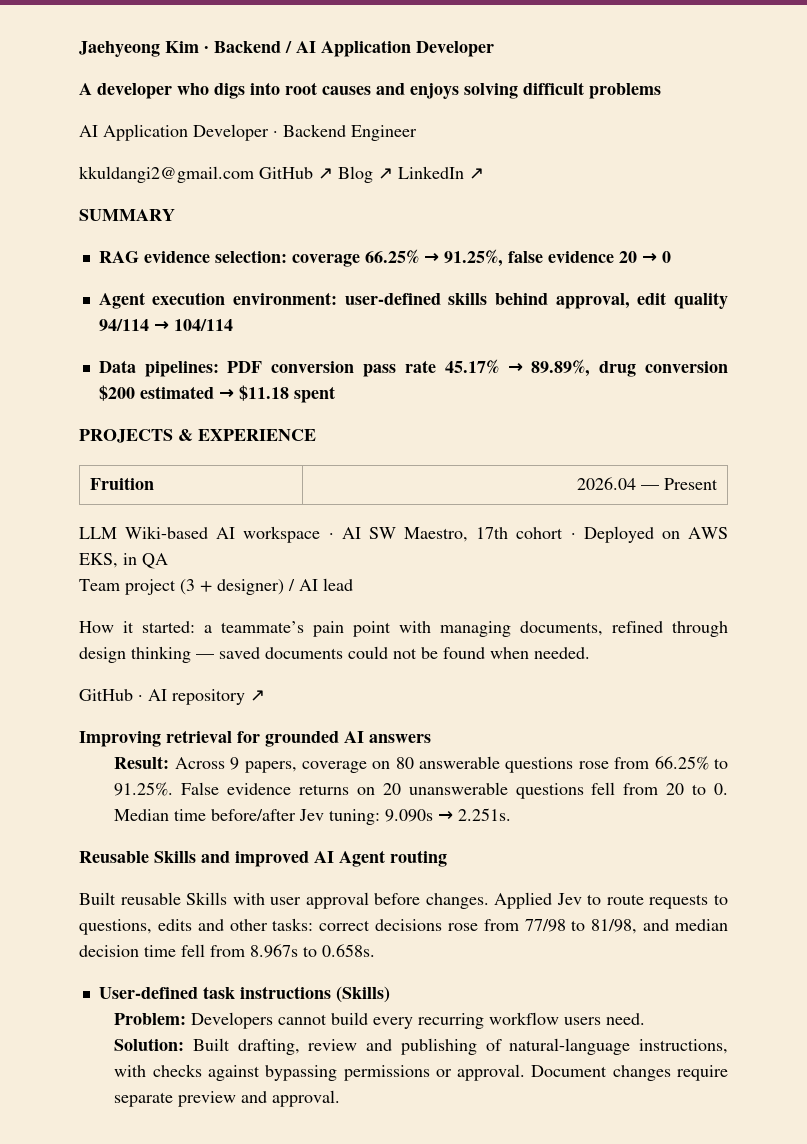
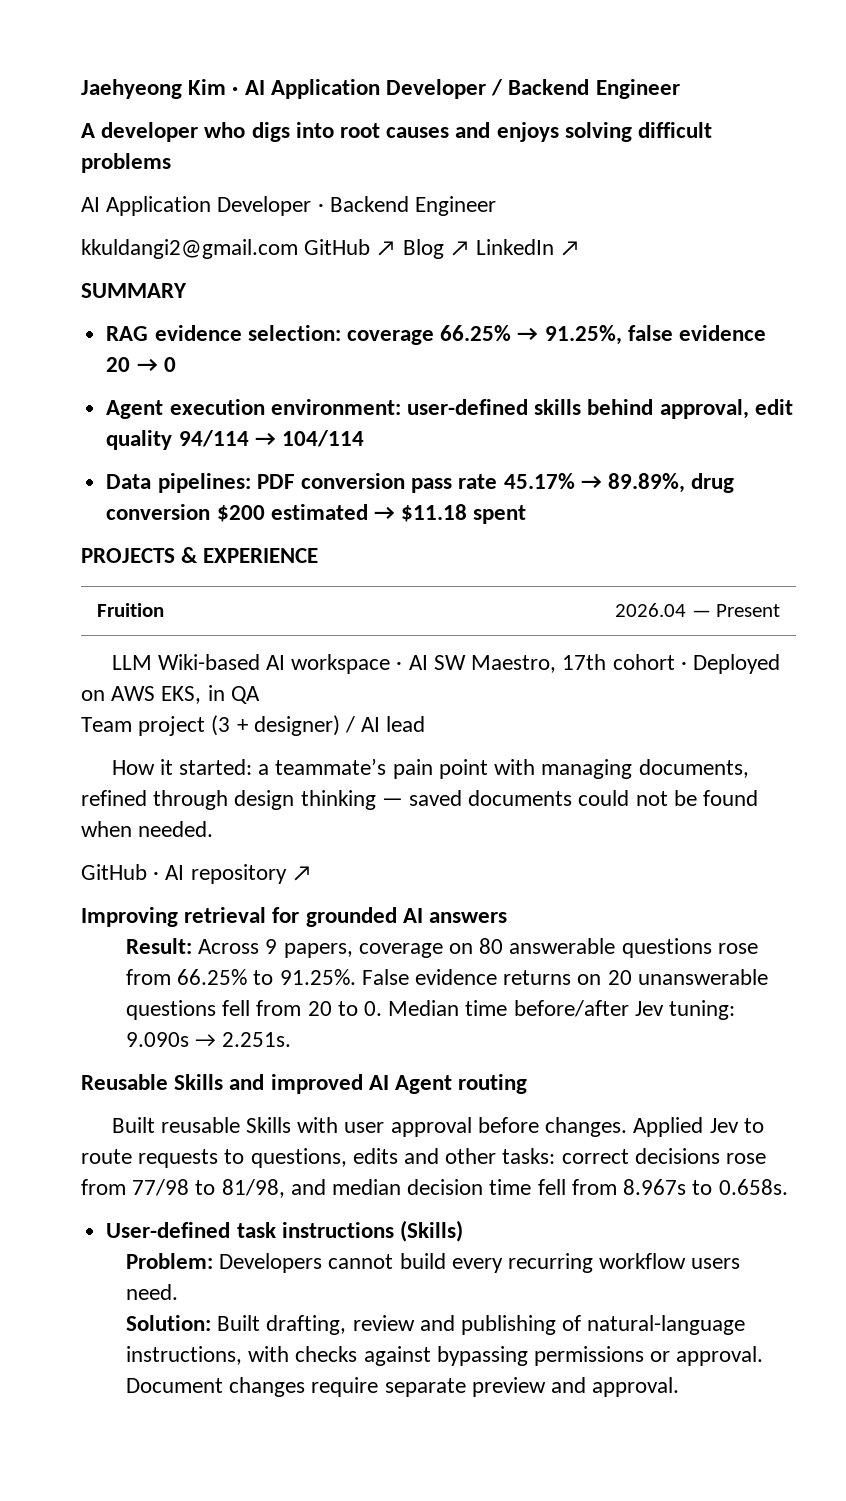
- Jaehyeong Kim · Backend / AI Application Developer
+ Jaehyeong Kim · AI Application Developer / Backend Engineer

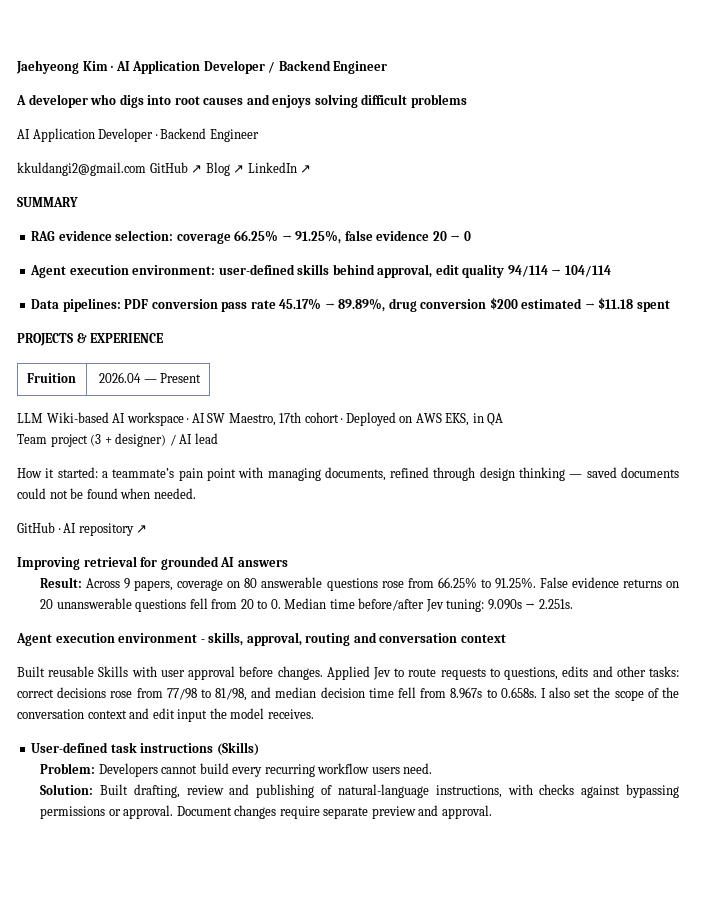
- Reusable Skills and improved AI Agent routing
+ Agent execution environment - skills, approval, routing and conversation context
- Applied Jev to route requests to questions, edits and other tasks: correct decisions rose from 77/98 to 81/98, and median decision time fell from 8.967s to 0.658s.
+ Applied Jev to route requests to questions, edits and other tasks: correct decisions rose from 77/98 to 81/98, and median decision time fell from 8.967s to 0.658s. I also set the scope of the conversation context and edit input the model receives.

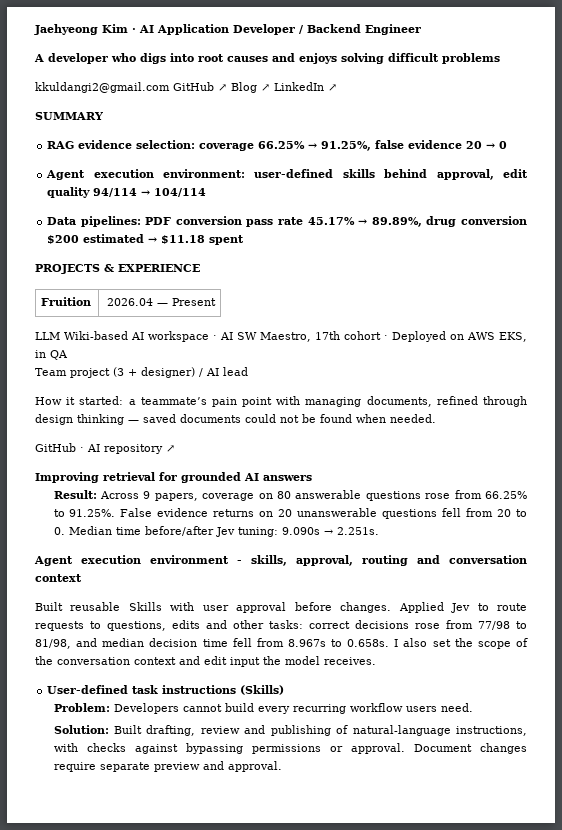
- AI Application Developer · Backend Engineer

